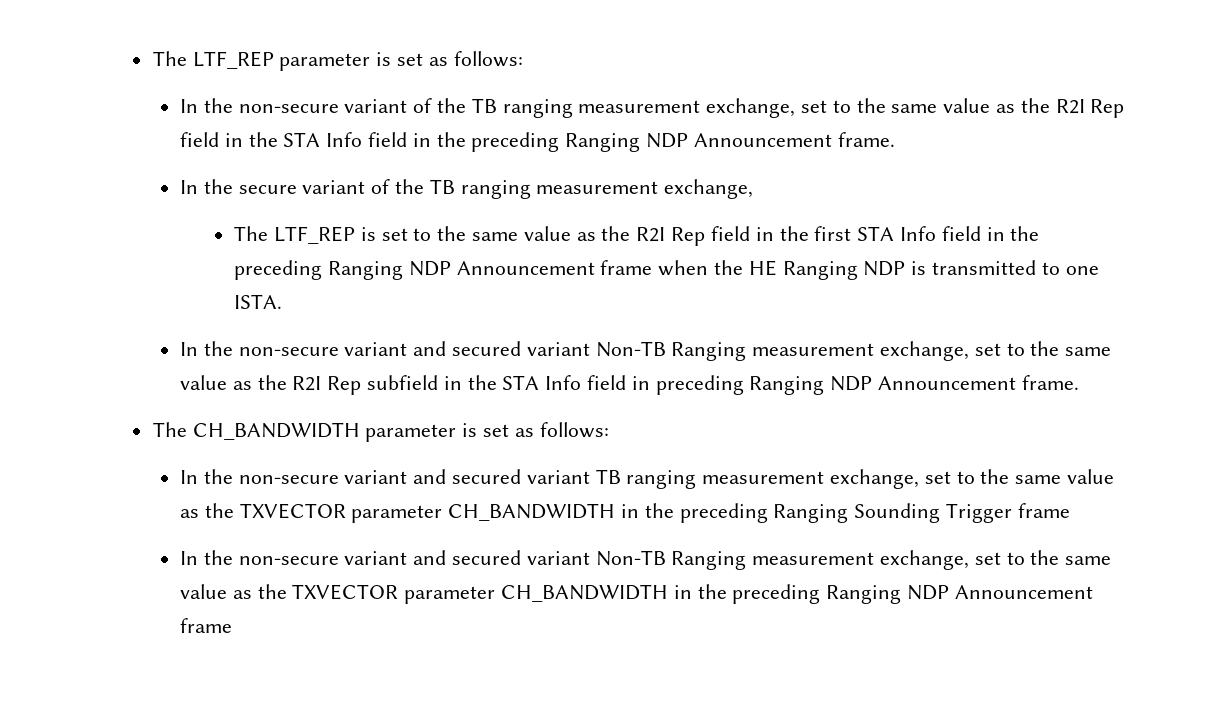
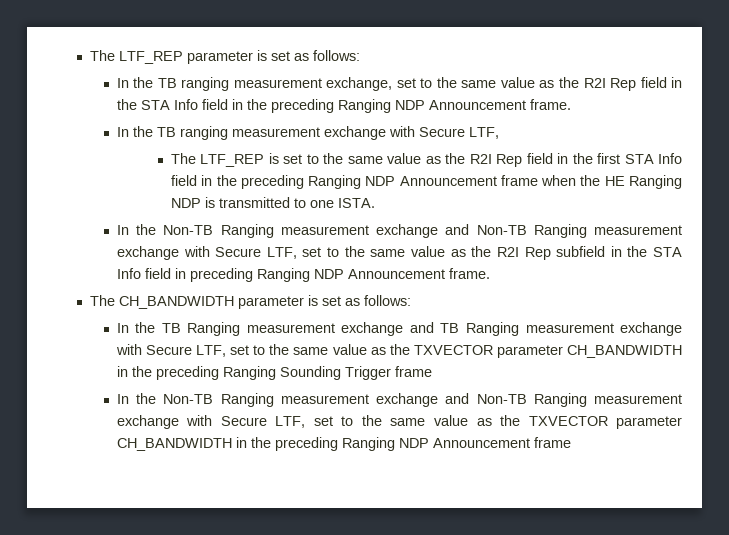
- In the non-secure variant of the TB ranging measurement exchange, set to the same value as the R2I Rep field in the STA Info field in the preceding Ranging NDP Announcement frame.
+ In the TB ranging measurement exchange, set to the same value as the R2I Rep field in the STA Info field in the preceding Ranging NDP Announcement frame.
- In the secure variant of the TB ranging measurement exchange,
+ In the TB ranging measurement exchange with Secure LTF,
- In the non-secure variant and secured variant Non-TB Ranging measurement exchange, set to the same value as the R2I Rep subfield in the STA Info field in preceding Ranging NDP Announcement frame.
+ In the Non-TB Ranging measurement exchange and Non-TB Ranging measurement exchange with Secure LTF, set to the same value as the R2I Rep subfield in the STA Info field in preceding Ranging NDP Announcement frame.
- In the non-secure variant and secured variant TB ranging measurement exchange, set to the same value as the TXVECTOR parameter CH_BANDWIDTH in the preceding Ranging Sounding Trigger frame
+ In the TB Ranging measurement exchange and TB Ranging measurement exchange with Secure LTF, set to the same value as the TXVECTOR parameter CH_BANDWIDTH in the preceding Ranging Sounding Trigger frame
- In the non-secure variant and secured variant Non-TB Ranging measurement exchange, set to the same value as the TXVECTOR parameter CH_BANDWIDTH in the preceding Ranging NDP Announcement frame
+ In the Non-TB Ranging measurement exchange and Non-TB Ranging measurement exchange with Secure LTF, set to the same value as the TXVECTOR parameter CH_BANDWIDTH in the preceding Ranging NDP Announcement frame

